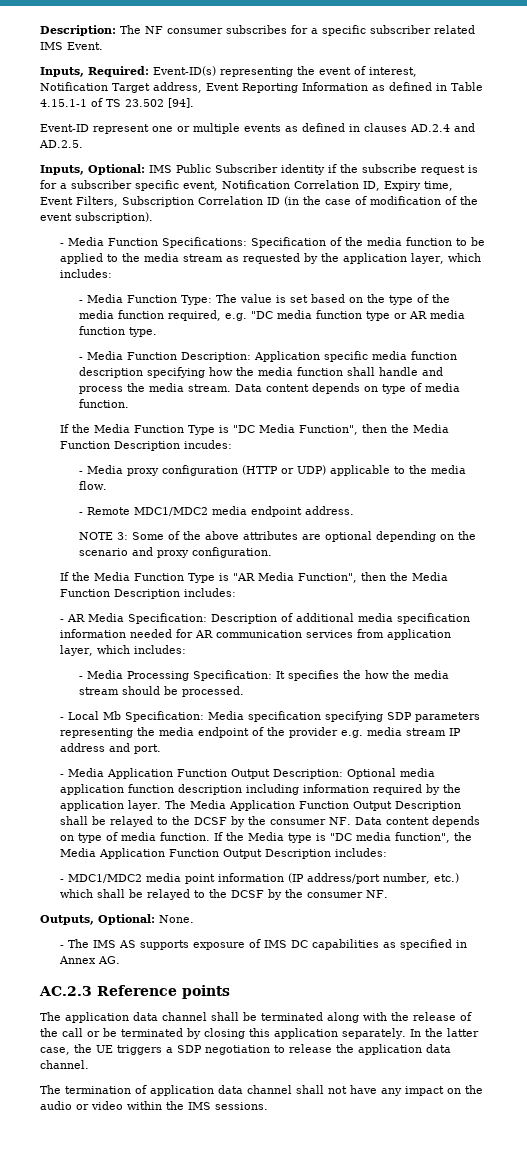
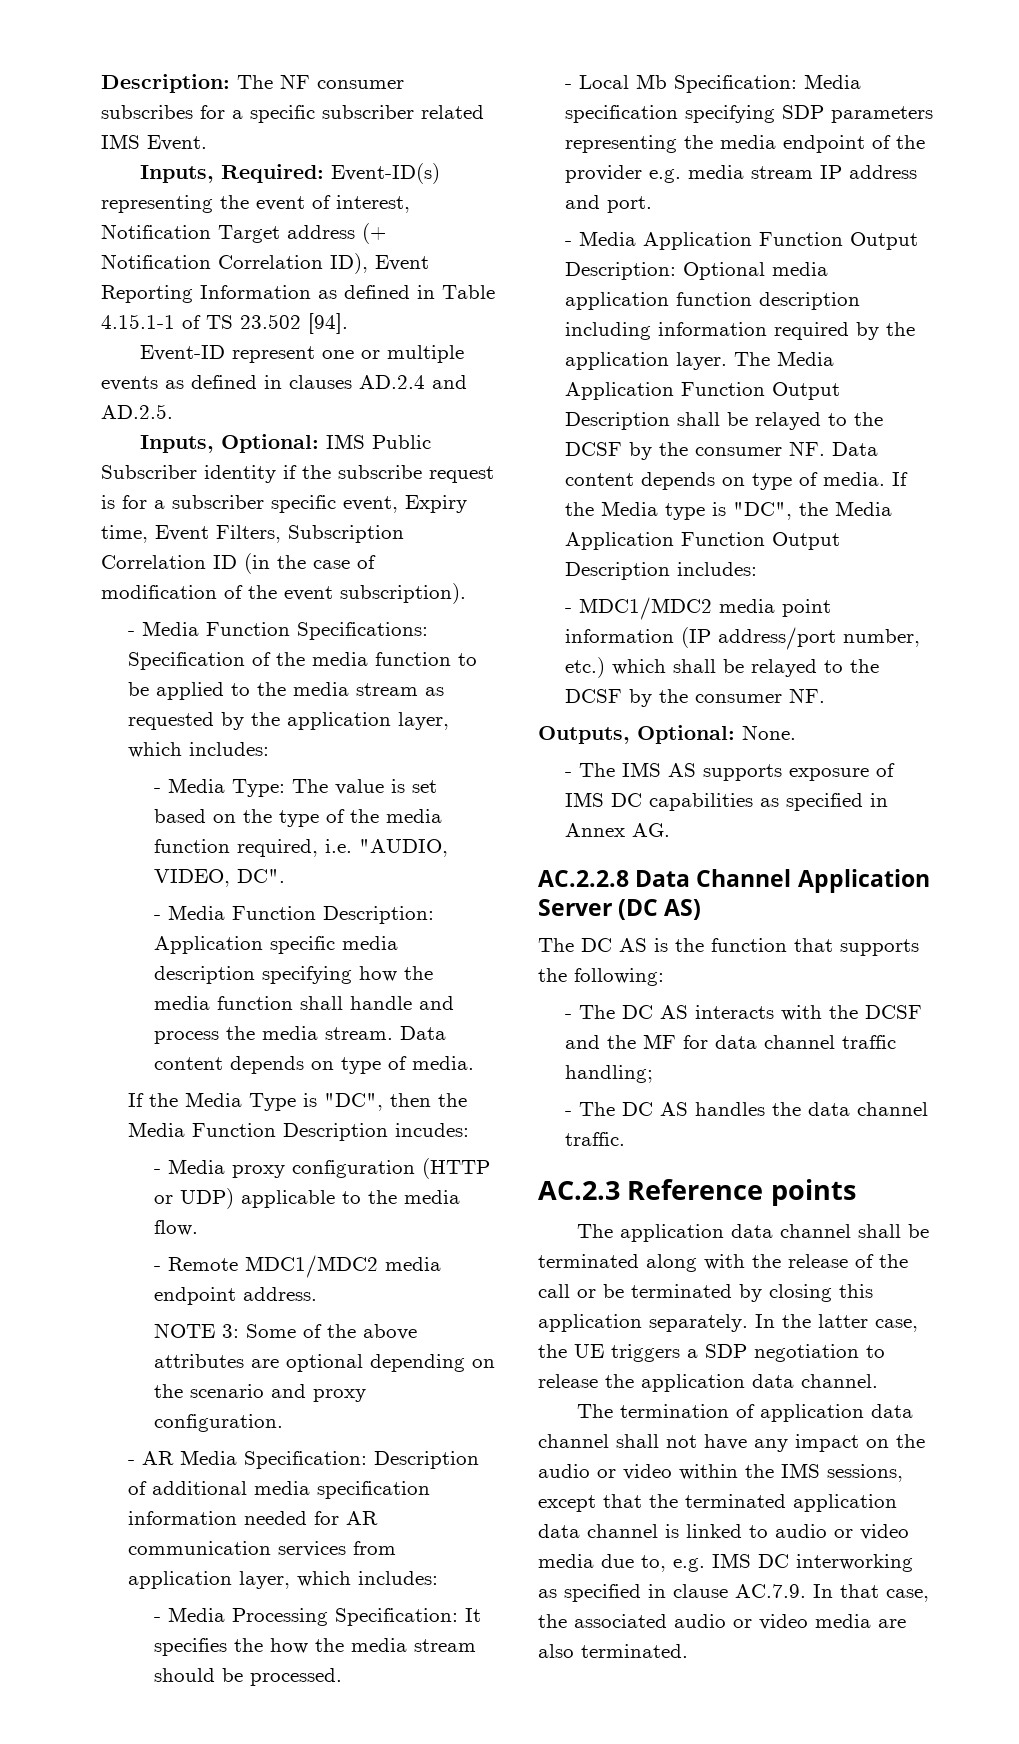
- Inputs, Required: Event-ID(s) representing the event of interest, Notification Target address, Event Reporting Information as defined in Table 4.15.1-1 of TS 23.502 [94].
+ Inputs, Required: Event-ID(s) representing the event of interest, Notification Target address (+ Notification Correlation ID), Event Reporting Information as defined in Table 4.15.1-1 of TS 23.502 [94].
- Inputs, Optional: IMS Public Subscriber identity if the subscribe request is for a subscriber specific event, Notification Correlation ID, Expiry time, Event Filters, Subscription Correlation ID (in the case of modification of the event subscription).
+ Inputs, Optional: IMS Public Subscriber identity if the subscribe request is for a subscriber specific event, Expiry time, Event Filters, Subscription Correlation ID (in the case of modification of the event subscription).
- - Media Function Type: The value is set based on the type of the media function required, e.g. "DC media function type or AR media function type.
+ - Media Type: The value is set based on the type of the media function required, i.e. "AUDIO, VIDEO, DC".
- - Media Function Description: Application specific media function description specifying how the media function shall handle and process the media stream. Data content depends on type of media function.
- If the Media Function Type is "DC Media Function", then the Media Function Description incudes:
+ - Media Function Description: Application specific media description specifying how the media function shall handle and process the media stream. Data content depends on type of media.
+ If the Media Type is "DC", then the Media Function Description incudes:
- If the Media Function Type is "AR Media Function", then the Media Function Description includes:
- The Media Application Function Output Description shall be relayed to the DCSF by the consumer NF. Data content depends on type of media function.
+ The Media Application Function Output Description shall be relayed to the DCSF by the consumer NF. Data content depends on type of media.
- If the Media type is "DC media function", the Media Application Function Output Description includes:
+ If the Media type is "DC", the Media Application Function Output Description includes:
+ AC.2.2.8 Data Channel Application Server (DC AS)
+ The DC AS is the function that supports the following:
+ - The DC AS interacts with the DCSF and the MF for data channel traffic handling;
+ - The DC AS handles the data channel traffic.
- The termination of application data channel shall not have any impact on the audio or video within the IMS sessions.
+ The termination of application data channel shall not have any impact on the audio or video within the IMS sessions, except that the terminated application data channel is linked to audio or video media due to, e.g. IMS DC interworking as specified in clause AC.7.9. In that case, the associated audio or video media are also terminated.

